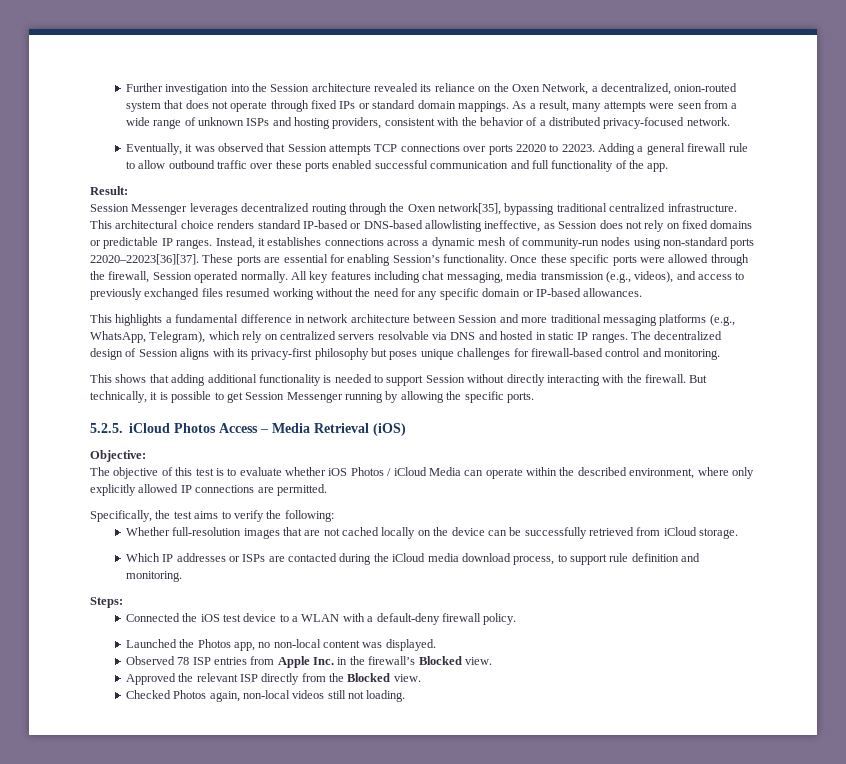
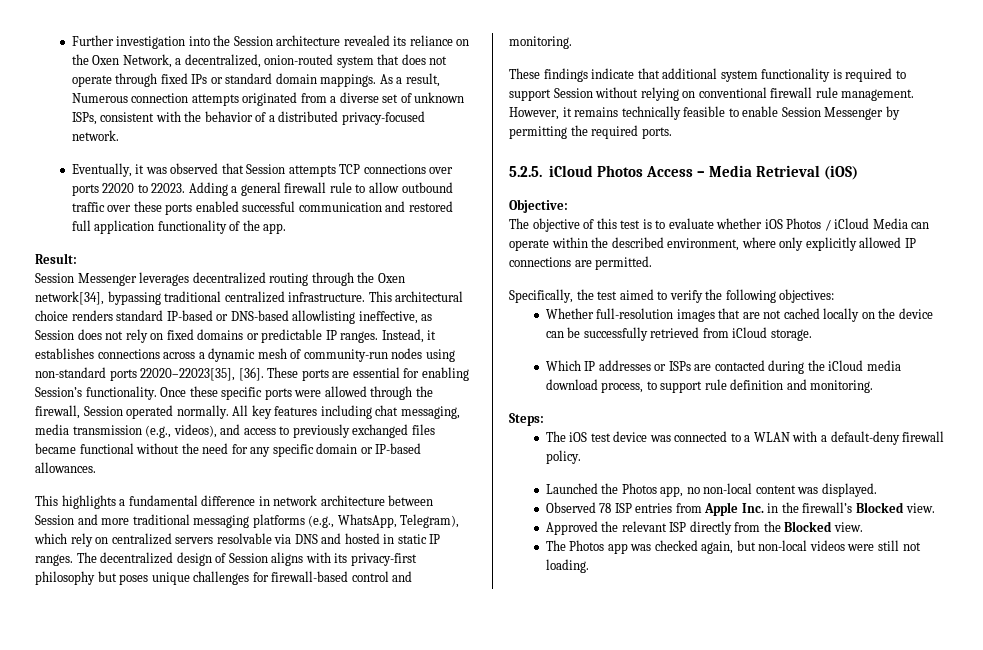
- As a result, many attempts were seen from a wide range of unknown ISPs and hosting providers, consistent with the behavior of a distributed privacy-focused network.
+ As a result, Numerous connection attempts originated from a diverse set of unknown ISPs, consistent with the behavior of a distributed privacy-focused network.
- Adding a general firewall rule to allow outbound traffic over these ports enabled successful communication and full functionality of the app.
+ Adding a general firewall rule to allow outbound traffic over these ports enabled successful communication and restored full application functionality of the app.
- Session Messenger leverages decentralized routing through the Oxen network[35], bypassing traditional centralized infrastructure.
+ Session Messenger leverages decentralized routing through the Oxen network[34], bypassing traditional centralized infrastructure.
- Instead, it establishes connections across a dynamic mesh of community-run nodes using non-standard ports 22020–22023[36][37].
+ Instead, it establishes connections across a dynamic mesh of community-run nodes using non-standard ports 22020–22023[35], [36].
- All key features including chat messaging, media transmission (e.g., videos), and access to previously exchanged files resumed working without the need for any specific domain or IP-based allowances.
+ All key features including chat messaging, media transmission (e.g., videos), and access to previously exchanged files became functional without the need for any specific domain or IP-based allowances.
- This shows that adding additional functionality is needed to support Session without directly interacting with the firewall. But technically, it is possible to get Session Messenger running by allowing the specific ports.
+ These findings indicate that additional system functionality is required to support Session without relying on conventional firewall rule management. However, it remains technically feasible to enable Session Messenger by permitting the required ports.
- Specifically, the test aims to verify the following:
+ Specifically, the test aimed to verify the following objectives:
- Connected the iOS test device to a WLAN with a default-deny firewall policy.
+ The iOS test device was connected to a WLAN with a default-deny firewall policy.
- Checked Photos again, non-local videos still not loading.
+ The Photos app was checked again, but non-local videos were still not loading.

